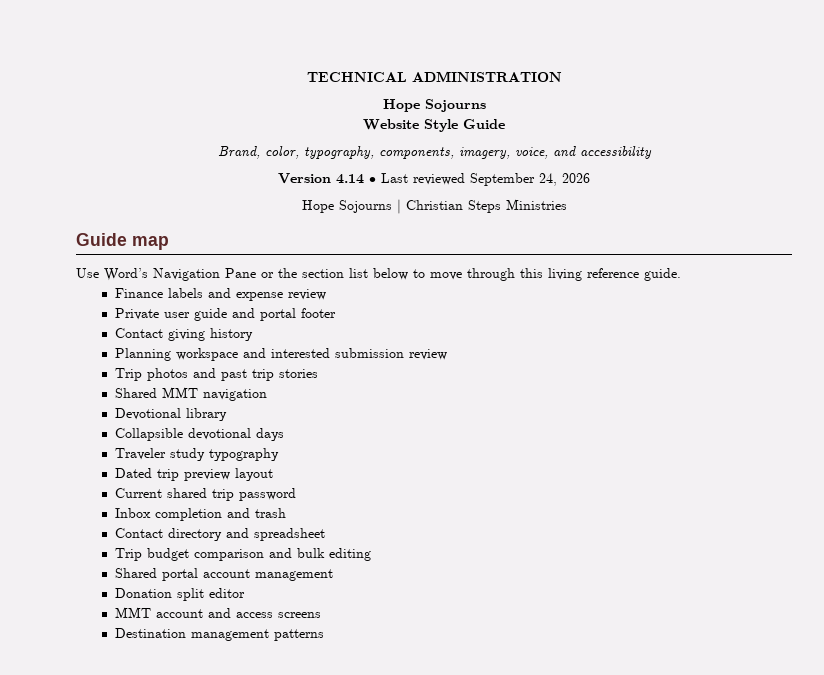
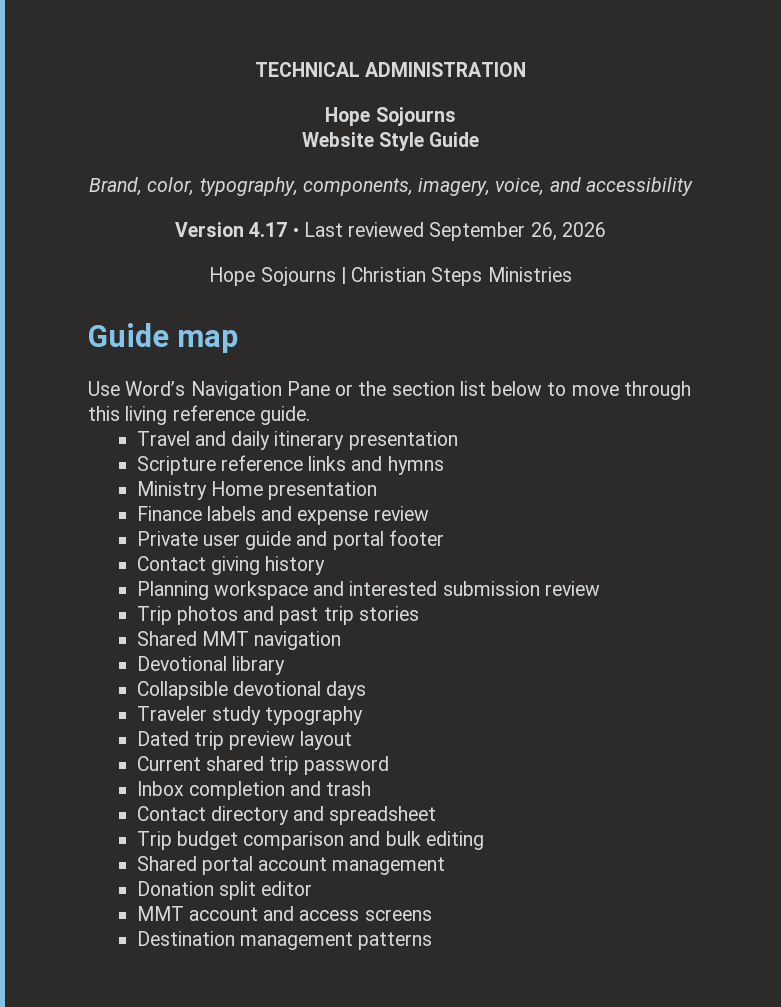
- Version 4.14 • Last reviewed September 24, 2026
+ Version 4.17 • Last reviewed September 26, 2026
+ Travel and daily itinerary presentation
+ Scripture reference links and hymns
+ Ministry Home presentation

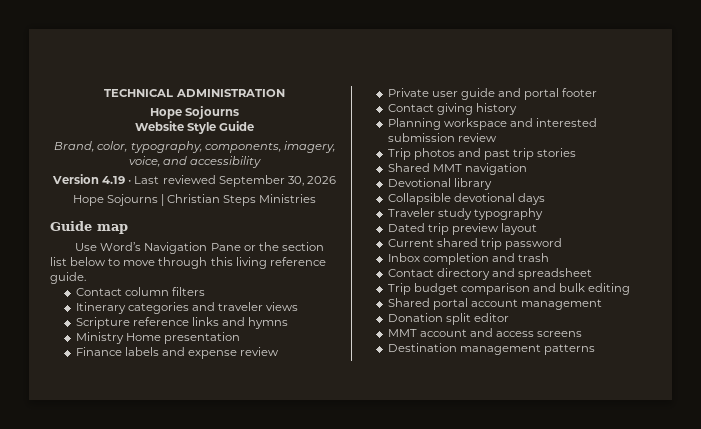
- Version 4.17 • Last reviewed September 26, 2026
+ Version 4.19 • Last reviewed September 30, 2026
- Travel and daily itinerary presentation
+ Contact column filters
+ Itinerary categories and traveler views

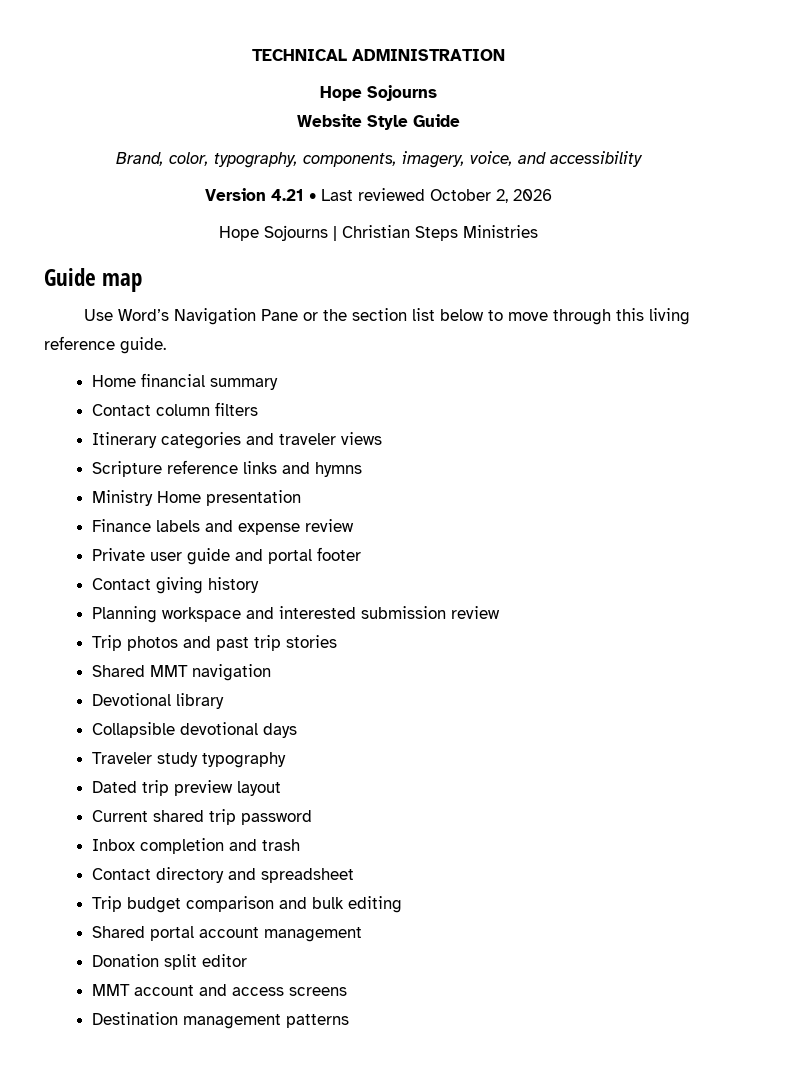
- Version 4.19 • Last reviewed September 30, 2026
+ Version 4.21 • Last reviewed October 2, 2026
+ Home financial summary

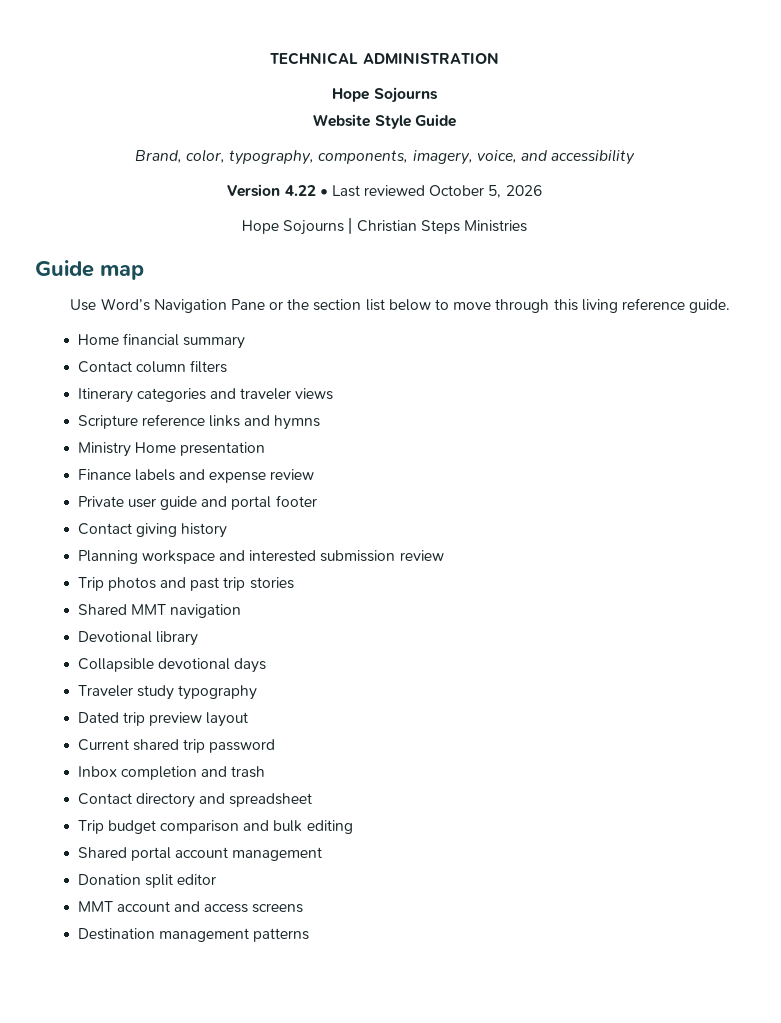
- Version 4.21 • Last reviewed October 2, 2026
+ Version 4.22 • Last reviewed October 5, 2026

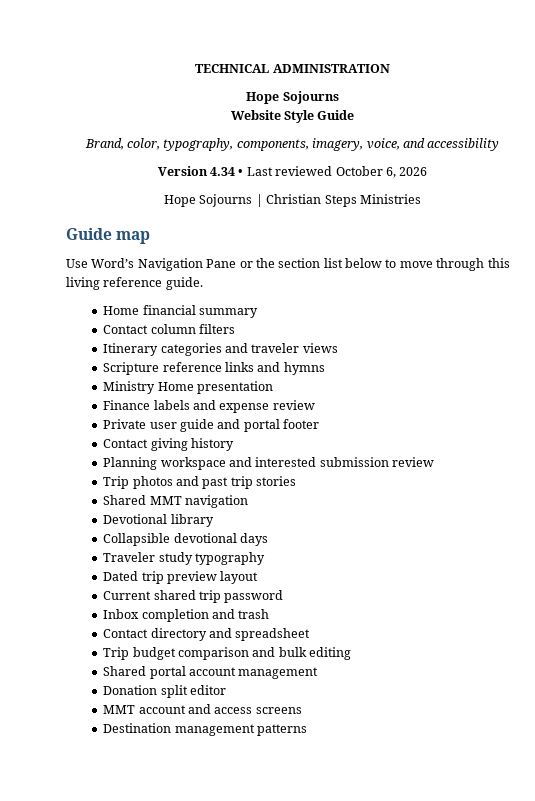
- Version 4.22 • Last reviewed October 5, 2026
+ Version 4.34 • Last reviewed October 6, 2026

